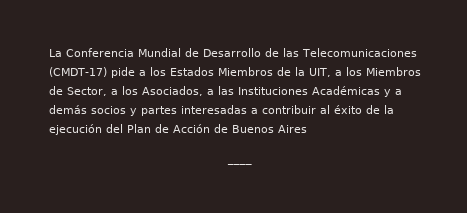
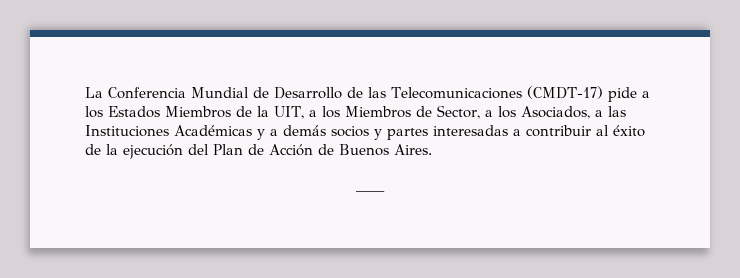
- La Conferencia Mundial de Desarrollo de las Telecomunicaciones (CMDT-17) pide a los Estados Miembros de la UIT, a los Miembros de Sector, a los Asociados, a las Instituciones Académicas y a demás socios y partes interesadas a contribuir al éxito de la ejecución del Plan de Acción de Buenos Aires
+ La Conferencia Mundial de Desarrollo de las Telecomunicaciones (CMDT-17) pide a los Estados Miembros de la UIT, a los Miembros de Sector, a los Asociados, a las Instituciones Académicas y a demás socios y partes interesadas a contribuir al éxito de la ejecución del Plan de Acción de Buenos Aires.

